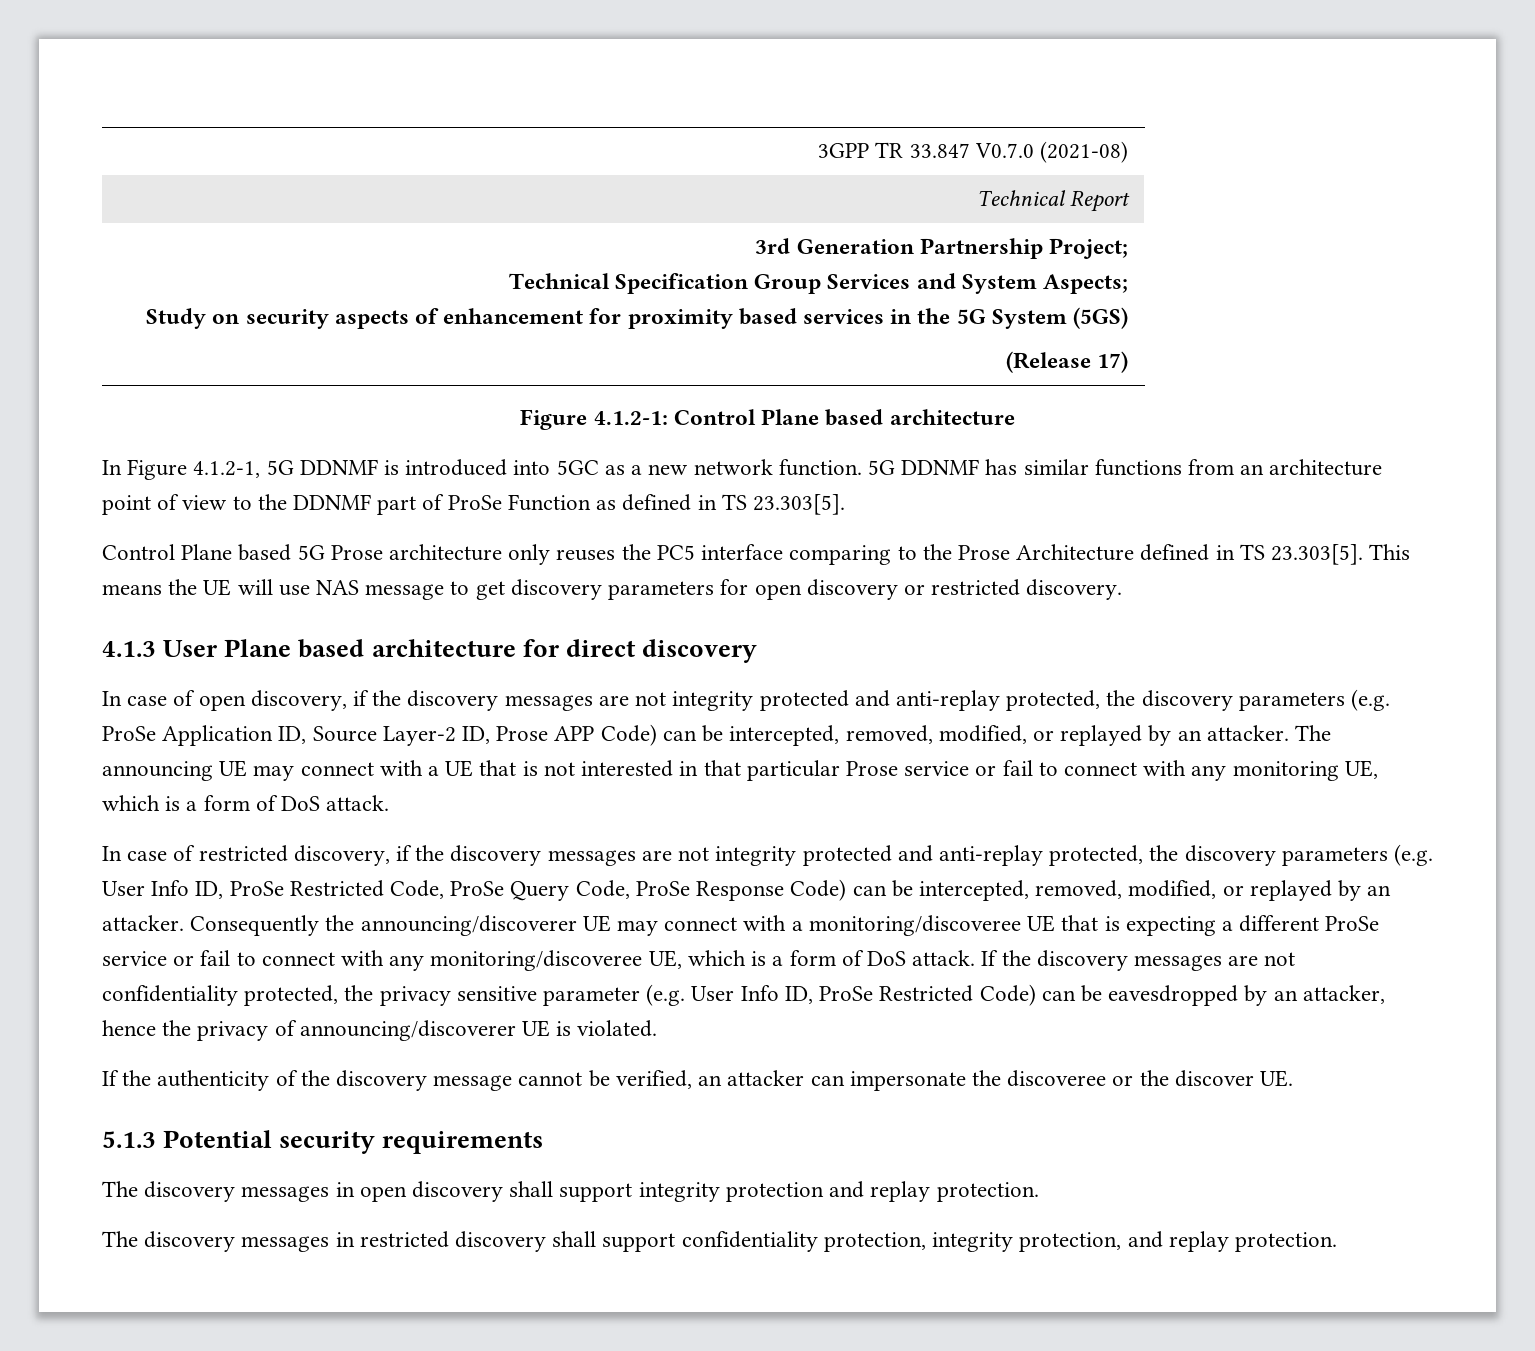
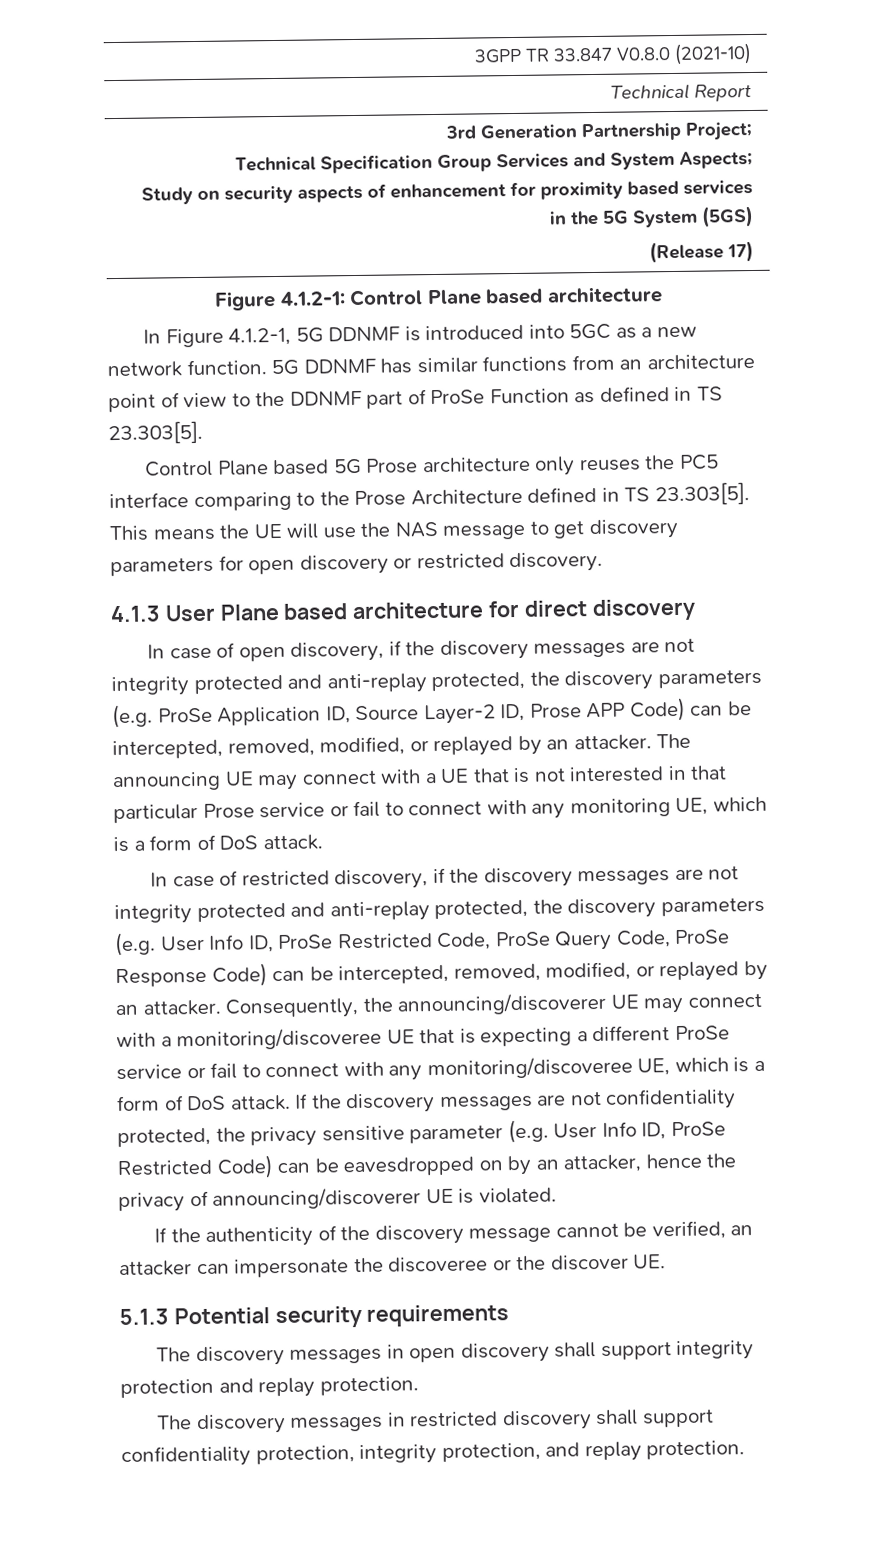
- 3GPP TR 33.847 V0.7.0 (2021-08)
+ 3GPP TR 33.847 V0.8.0 (2021-10)
- Control Plane based 5G Prose architecture only reuses the PC5 interface comparing to the Prose Architecture defined in TS 23.303[5]. This means the UE will use NAS message to get discovery parameters for open discovery or restricted discovery.
+ Control Plane based 5G Prose architecture only reuses the PC5 interface comparing to the Prose Architecture defined in TS 23.303[5]. This means the UE will use the NAS message to get discovery parameters for open discovery or restricted discovery.
- Consequently the announcing/discoverer UE may connect with a monitoring/discoveree UE that is expecting a different ProSe service or fail to connect with any monitoring/discoveree UE, which is a form of DoS attack.
+ Consequently, the announcing/discoverer UE may connect with a monitoring/discoveree UE that is expecting a different ProSe service or fail to connect with any monitoring/discoveree UE, which is a form of DoS attack.
- If the discovery messages are not confidentiality protected, the privacy sensitive parameter (e.g. User Info ID, ProSe Restricted Code) can be eavesdropped by an attacker, hence the privacy of announcing/discoverer UE is violated.
+ If the discovery messages are not confidentiality protected, the privacy sensitive parameter (e.g. User Info ID, ProSe Restricted Code) can be eavesdropped on by an attacker, hence the privacy of announcing/discoverer UE is violated.

